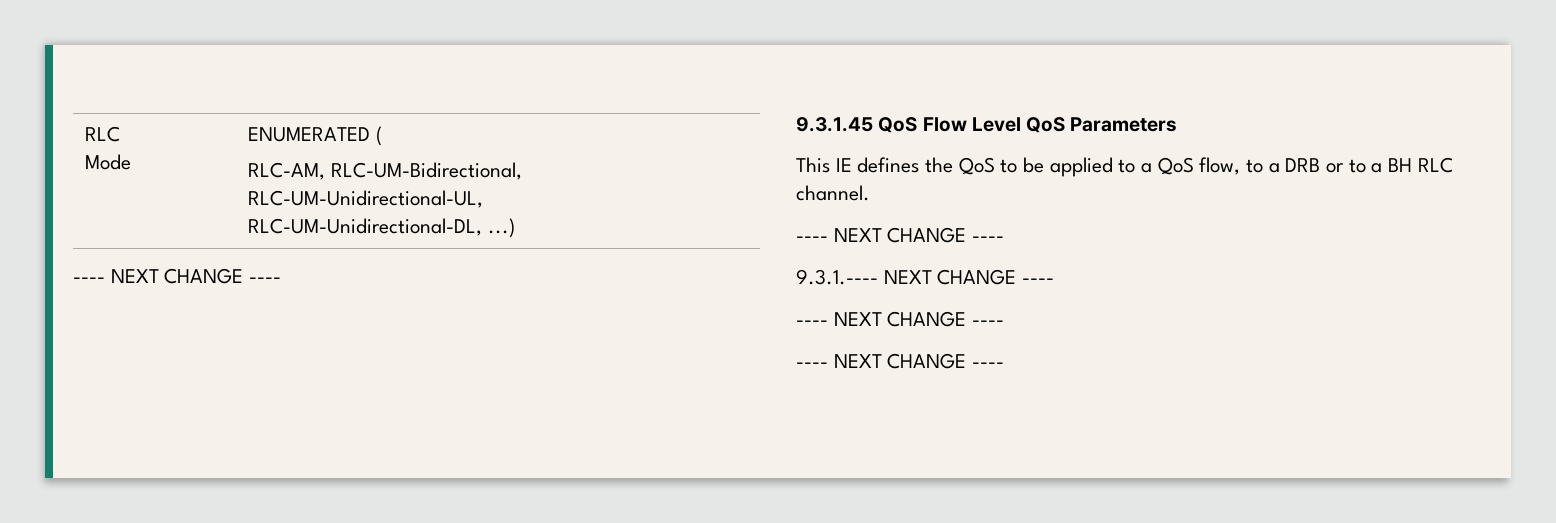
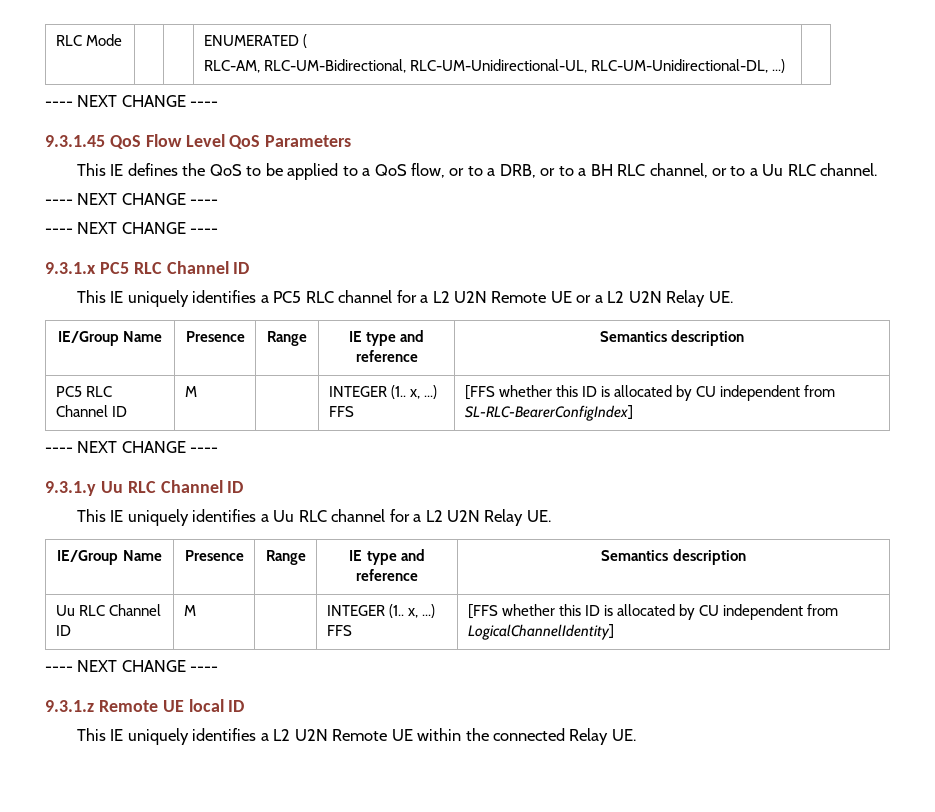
- This IE defines the QoS to be applied to a QoS flow, to a DRB or to a BH RLC channel.
- ---- NEXT CHANGE ----
- 9.3.1.---- NEXT CHANGE ----
+ This IE defines the QoS to be applied to a QoS flow, or to a DRB, or to a BH RLC channel, or to a Uu RLC channel.
  ---- NEXT CHANGE ----
  ---- NEXT CHANGE ----
+ 9.3.1.x PC5 RLC Channel ID
+ This IE uniquely identifies a PC5 RLC channel for a L2 U2N Remote UE or a L2 U2N Relay UE.
+ IE/Group Name | Presence | Range | IE type and reference | Semantics description
+ PC5 RLC Channel ID | M | | INTEGER (1.. x, ...) FFS | [FFS whether this ID is allocated by CU independent from SL-RLC-BearerConfigIndex]
+ ---- NEXT CHANGE ----
+ 9.3.1.y Uu RLC Channel ID
+ This IE uniquely identifies a Uu RLC channel for a L2 U2N Relay UE.
+ IE/Group Name | Presence | Range | IE type and reference | Semantics description
+ Uu RLC Channel ID | M | | INTEGER (1.. x, ...) FFS | [FFS whether this ID is allocated by CU independent from LogicalChannelIdentity]
+ ---- NEXT CHANGE ----
+ 9.3.1.z Remote UE local ID
+ This IE uniquely identifies a L2 U2N Remote UE within the connected Relay UE.

